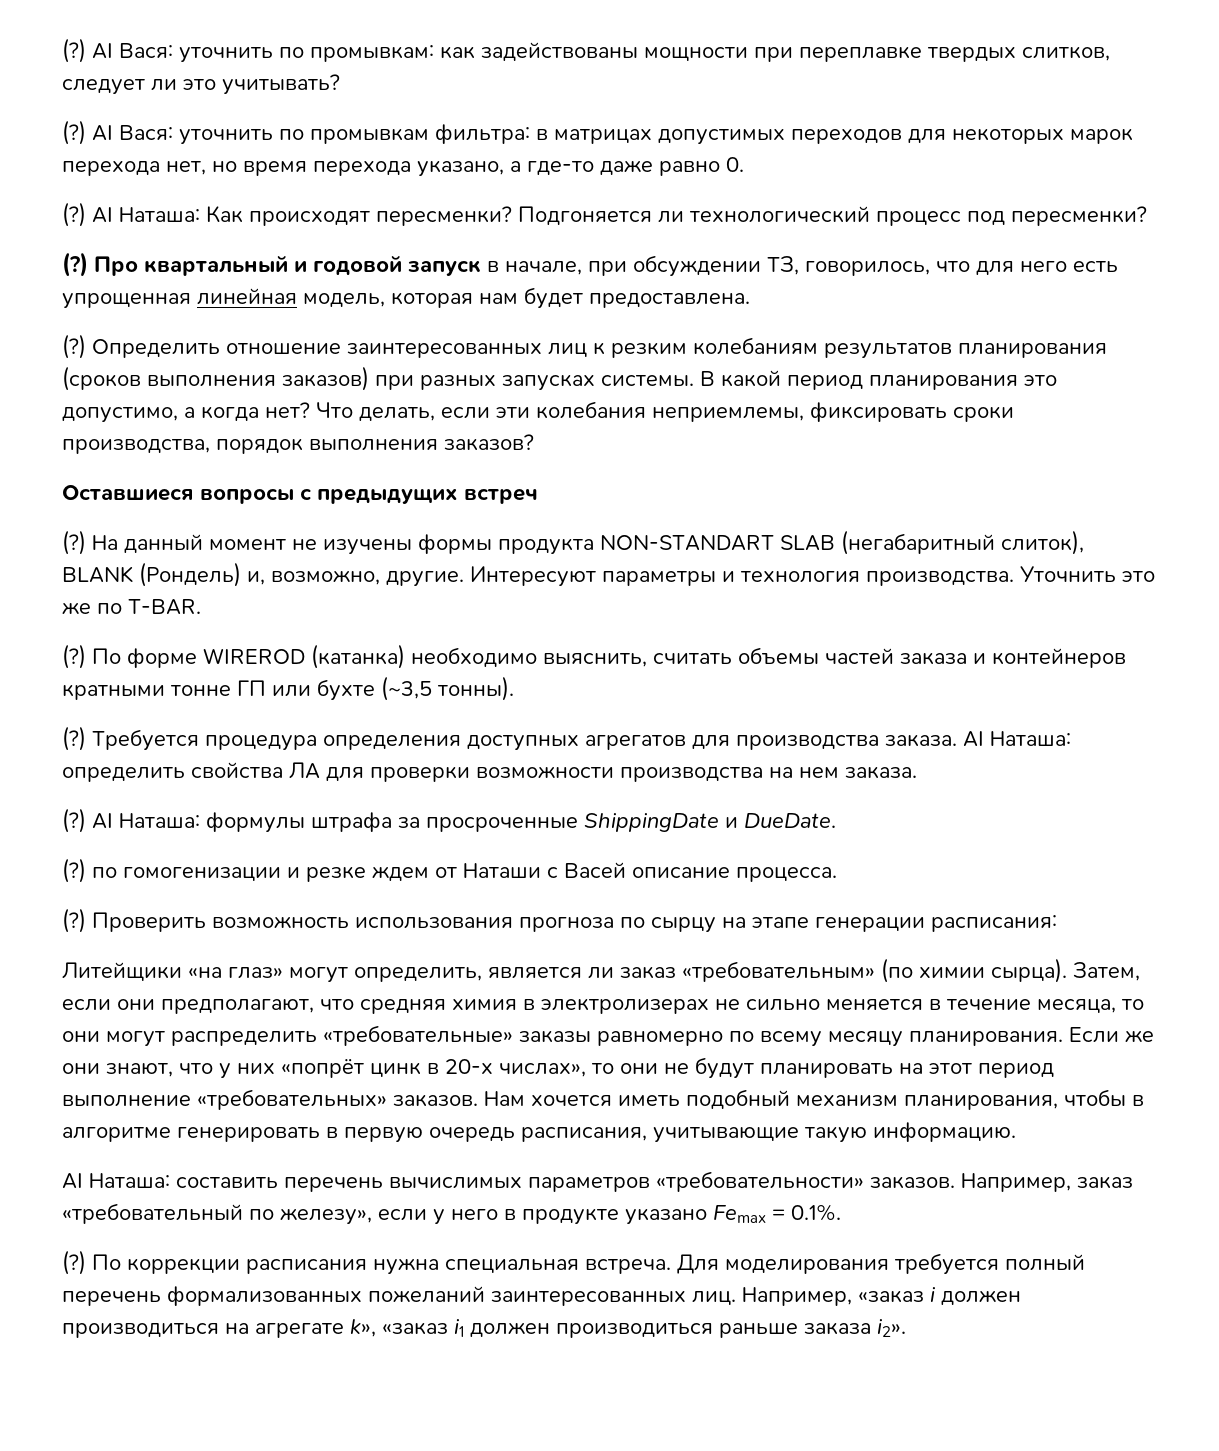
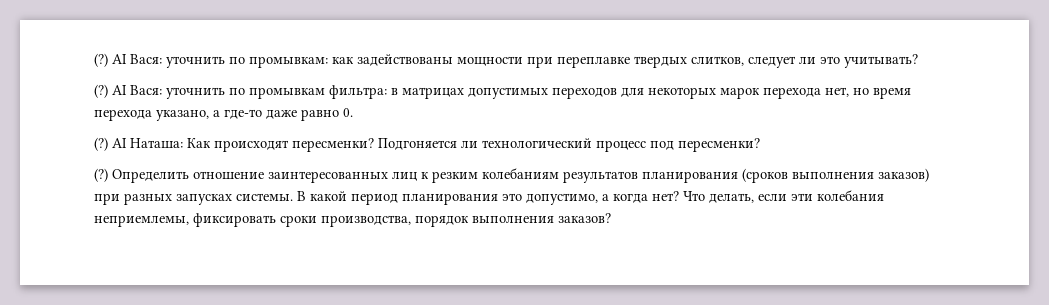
- (?) Про квартальный и годовой запуск в начале, при обсуждении ТЗ, говорилось, что для него есть упрощенная линейная модель, которая нам будет предоставлена.
- Оставшиеся вопросы с предыдущих встреч
- (?) На данный момент не изучены формы продукта NON-STANDART SLAB (негабаритный слиток), BLANK (Рондель) и, возможно, другие. Интересуют параметры и технология производства. Уточнить это же по T-BAR.
- (?) По форме WIREROD (катанка) необходимо выяснить, считать объемы частей заказа и контейнеров кратными тонне ГП или бухте (~3,5 тонны).
- (?) Требуется процедура определения доступных агрегатов для производства заказа. AI Наташа: определить свойства ЛА для проверки возможности производства на нем заказа.
- (?) AI Наташа: формулы штрафа за просроченные ShippingDate и DueDate.
- (?) по гомогенизации и резке ждем от Наташи с Васей описание процесса.
- (?) Проверить возможность использования прогноза по сырцу на этапе генерации расписания:
- Литейщики «на глаз» могут определить, является ли заказ «требовательным» (по химии сырца). Затем, если они предполагают, что средняя химия в электролизерах не сильно меняется в течение месяца, то они могут распределить «требовательные» заказы равномерно по всему месяцу планирования. Если же они знают, что у них «попрёт цинк в 20-х числах», то они не будут планировать на этот период выполнение «требовательных» заказов. Нам хочется иметь подобный механизм планирования, чтобы в алгоритме генерировать в первую очередь расписания, учитывающие такую информацию.
- AI Наташа: составить перечень вычислимых параметров «требовательности» заказов. Например, заказ «требовательный по железу», если у него в продукте указано Femax = 0.1%.
- (?) По коррекции расписания нужна специальная встреча. Для моделирования требуется полный перечень формализованных пожеланий заинтересованных лиц. Например, «заказ i должен производиться на агрегате k», «заказ i1 должен производиться раньше заказа i2».

